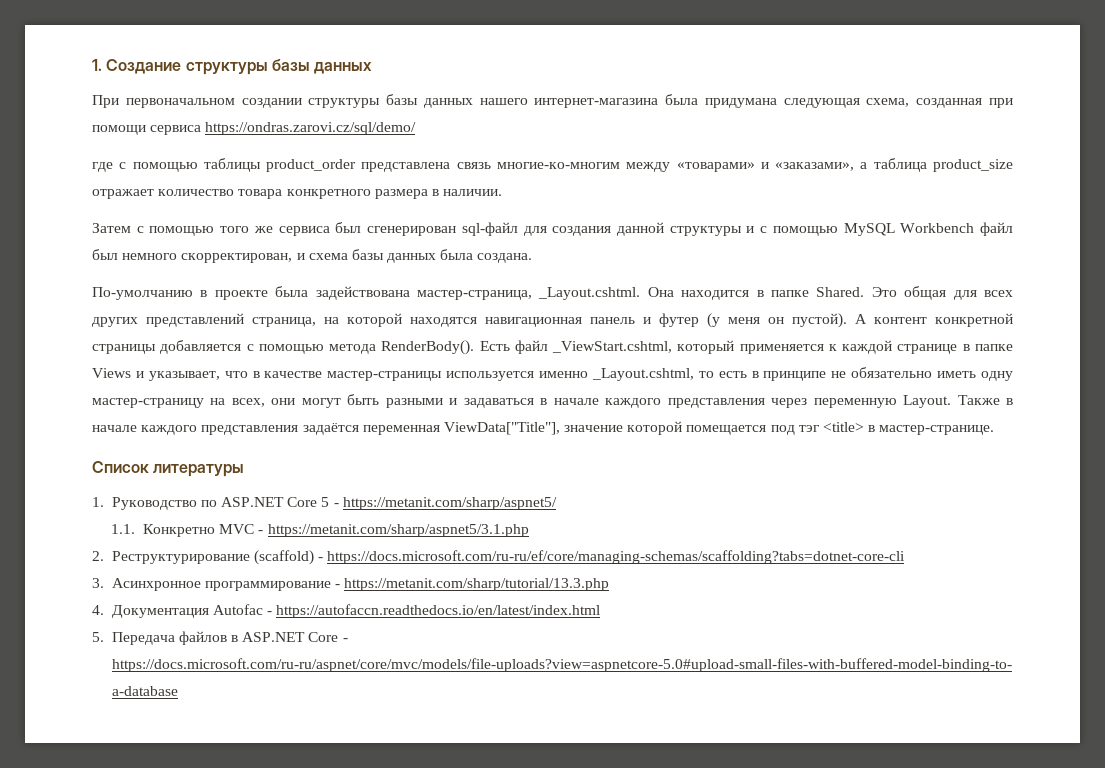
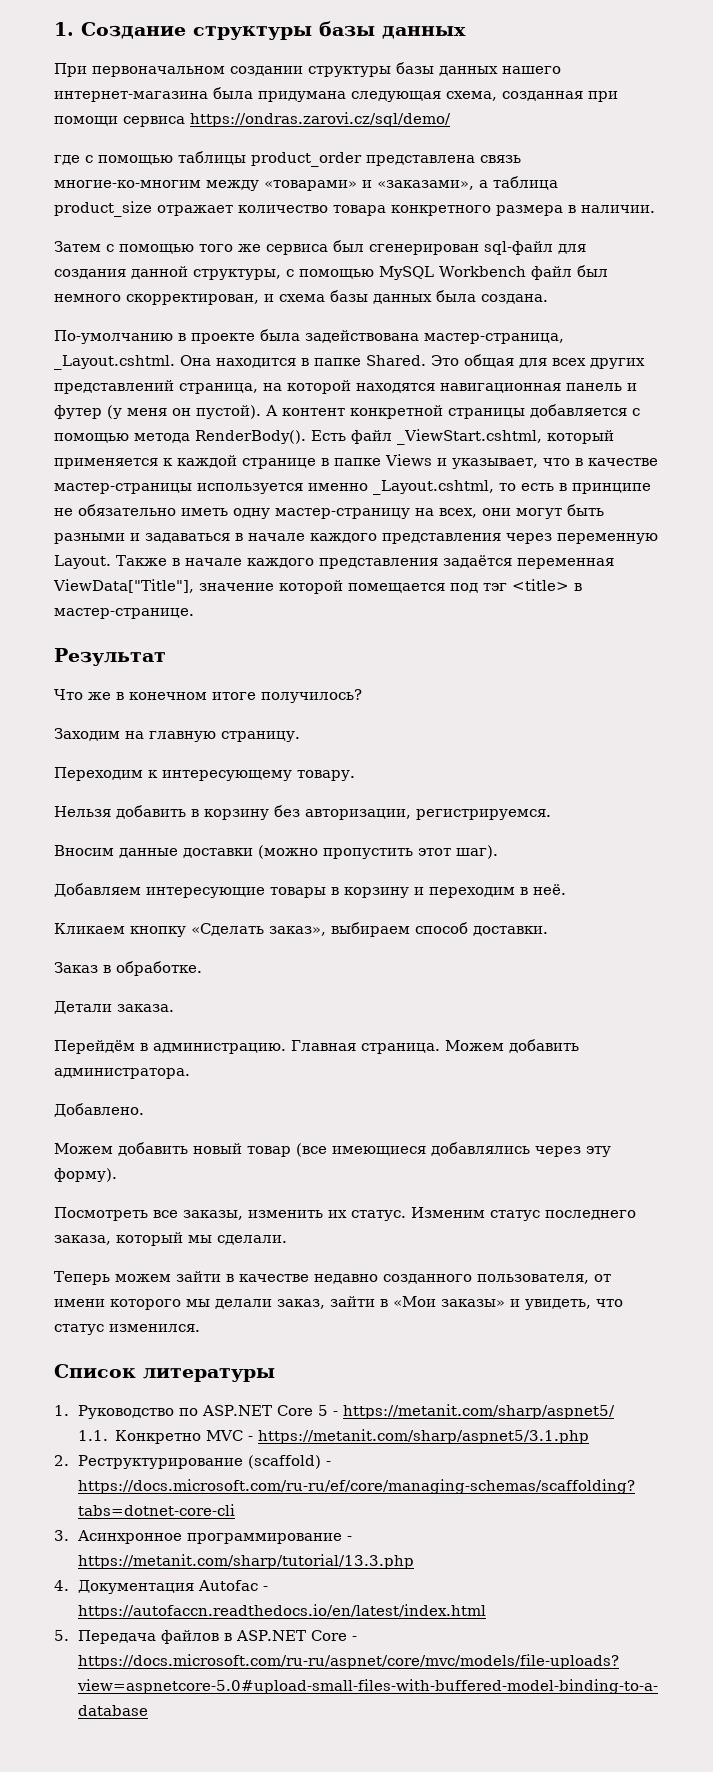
- Затем с помощью того же сервиса был сгенерирован sql-файл для создания данной структуры и с помощью MySQL Workbench файл был немного скорректирован, и схема базы данных была создана.
+ Затем с помощью того же сервиса был сгенерирован sql-файл для создания данной структуры, с помощью MySQL Workbench файл был немного скорректирован, и схема базы данных была создана.
+ Результат
+ Что же в конечном итоге получилось?
+ Заходим на главную страницу.
+ Переходим к интересующему товару.
+ Нельзя добавить в корзину без авторизации, регистрируемся.
+ Вносим данные доставки (можно пропустить этот шаг).
+ Добавляем интересующие товары в корзину и переходим в неё.
+ Кликаем кнопку «Сделать заказ», выбираем способ доставки.
+ Заказ в обработке.
+ Детали заказа.
+ Перейдём в администрацию. Главная страница. Можем добавить администратора.
+ Добавлено.
+ Можем добавить новый товар (все имеющиеся добавлялись через эту форму).
+ Посмотреть все заказы, изменить их статус. Изменим статус последнего заказа, который мы сделали.
+ Теперь можем зайти в качестве недавно созданного пользователя, от имени которого мы делали заказ, зайти в «Мои заказы» и увидеть, что статус изменился.

